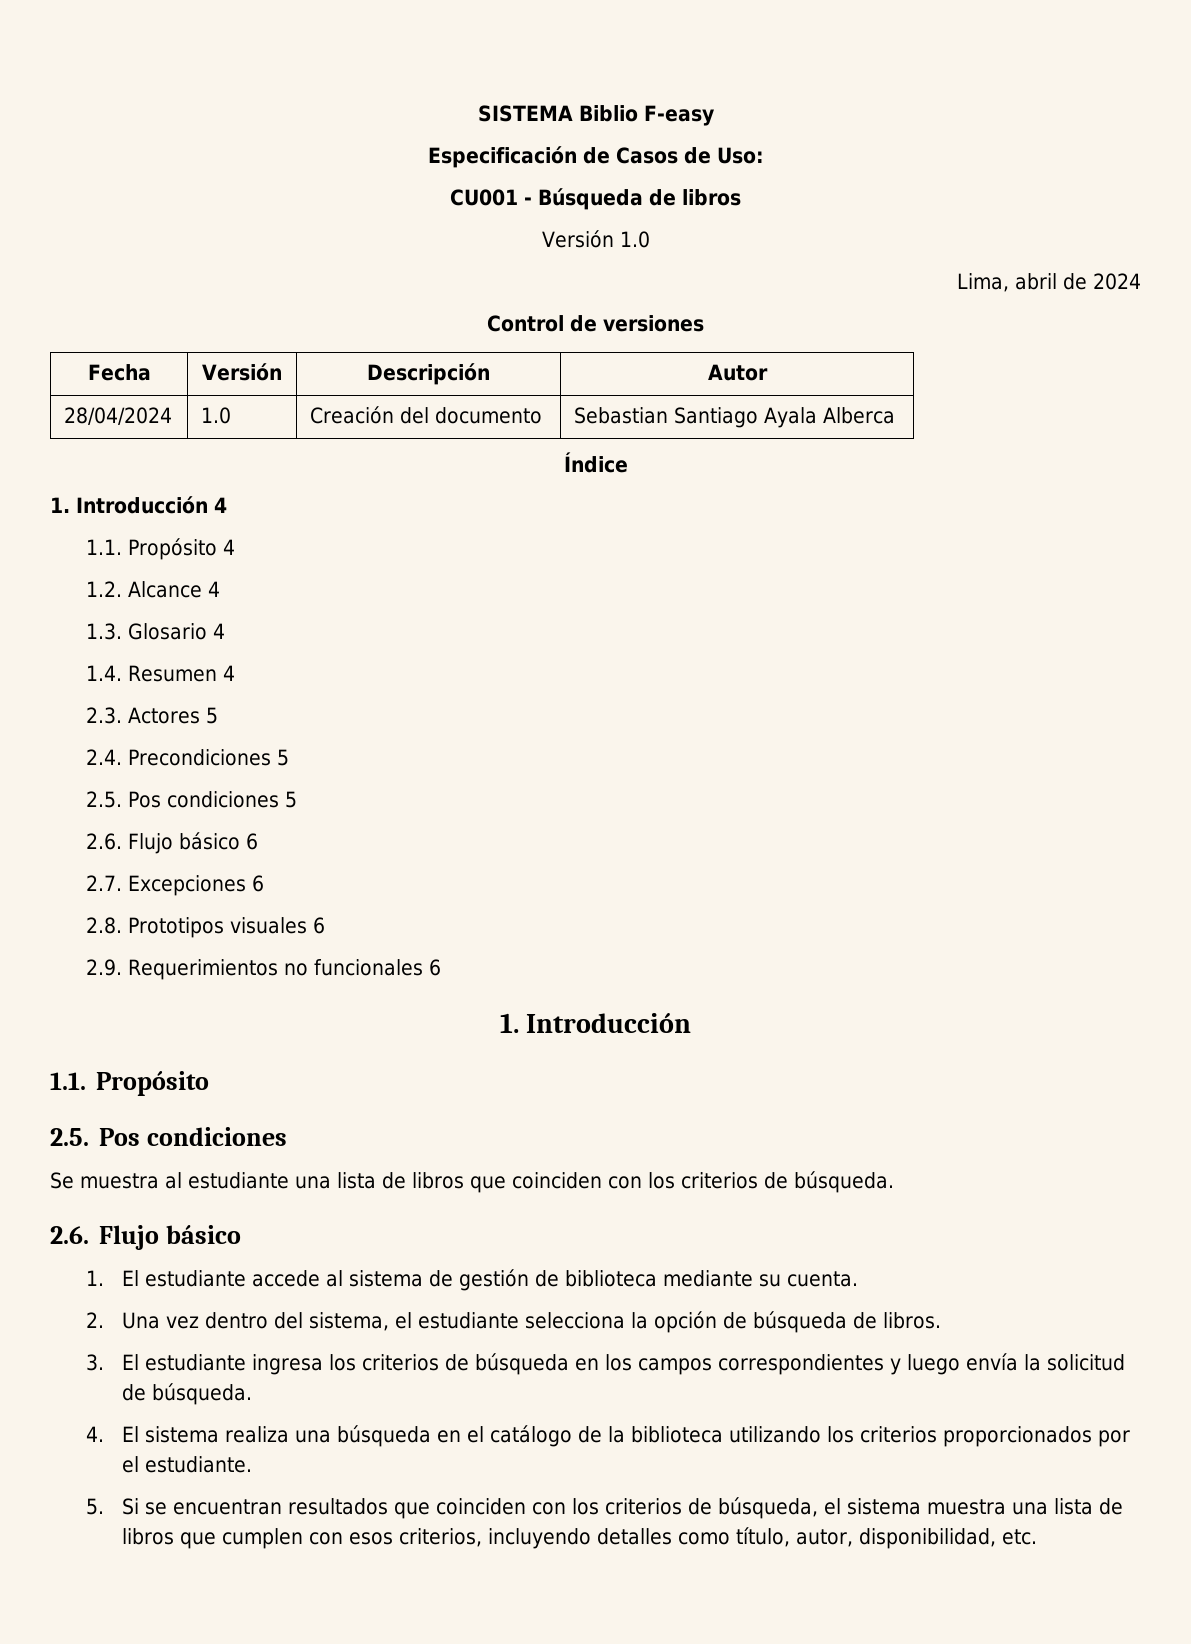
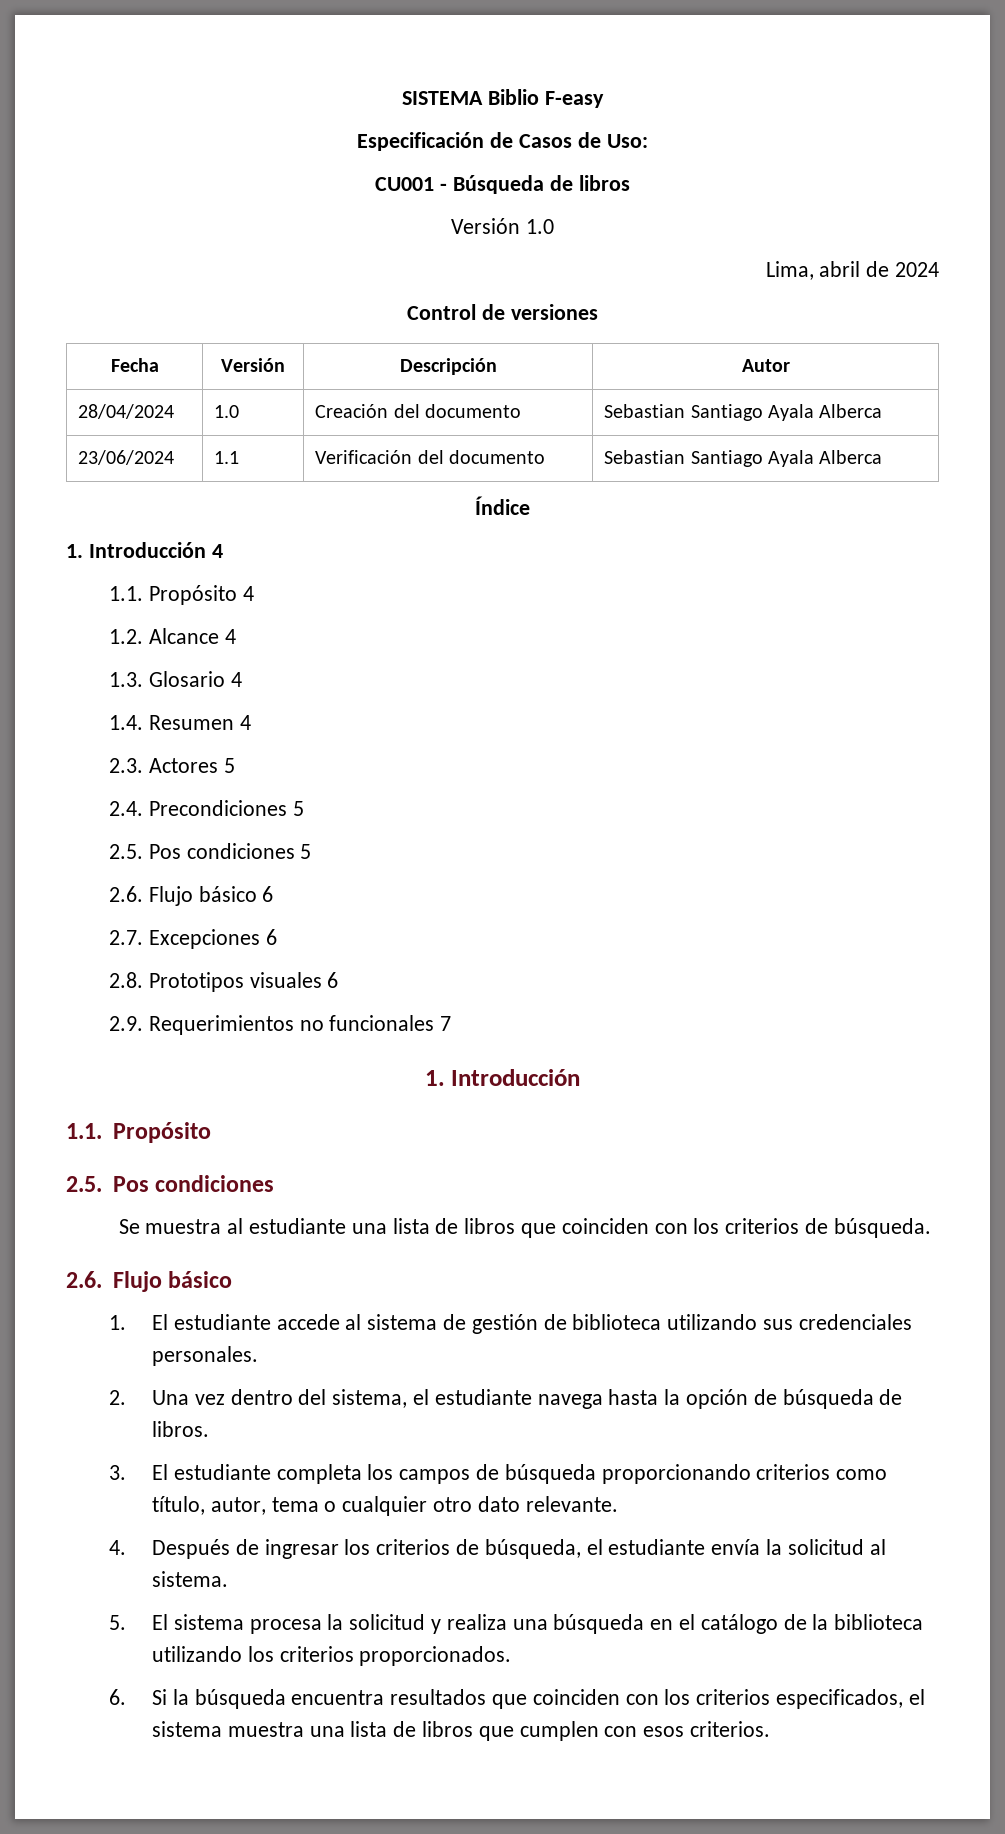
+ 23/06/2024 | 1.1 | Verificación del documento | Sebastian Santiago Ayala Alberca
- 2.9. Requerimientos no funcionales 6
+ 2.9. Requerimientos no funcionales 7
- 1. El estudiante accede al sistema de gestión de biblioteca mediante su cuenta.
+ 1. El estudiante accede al sistema de gestión de biblioteca utilizando sus credenciales personales.
- 2. Una vez dentro del sistema, el estudiante selecciona la opción de búsqueda de libros.
+ 2. Una vez dentro del sistema, el estudiante navega hasta la opción de búsqueda de libros.
- 3. El estudiante ingresa los criterios de búsqueda en los campos correspondientes y luego envía la solicitud de búsqueda.
- 4. El sistema realiza una búsqueda en el catálogo de la biblioteca utilizando los criterios proporcionados por el estudiante.
- 5. Si se encuentran resultados que coinciden con los criterios de búsqueda, el sistema muestra una lista de libros que cumplen con esos criterios, incluyendo detalles como título, autor, disponibilidad, etc.
+ 3. El estudiante completa los campos de búsqueda proporcionando criterios como título, autor, tema o cualquier otro dato relevante.
+ 4. Después de ingresar los criterios de búsqueda, el estudiante envía la solicitud al sistema.
+ 5. El sistema procesa la solicitud y realiza una búsqueda en el catálogo de la biblioteca utilizando los criterios proporcionados.
+ 6. Si la búsqueda encuentra resultados que coinciden con los criterios especificados, el sistema muestra una lista de libros que cumplen con esos criterios.

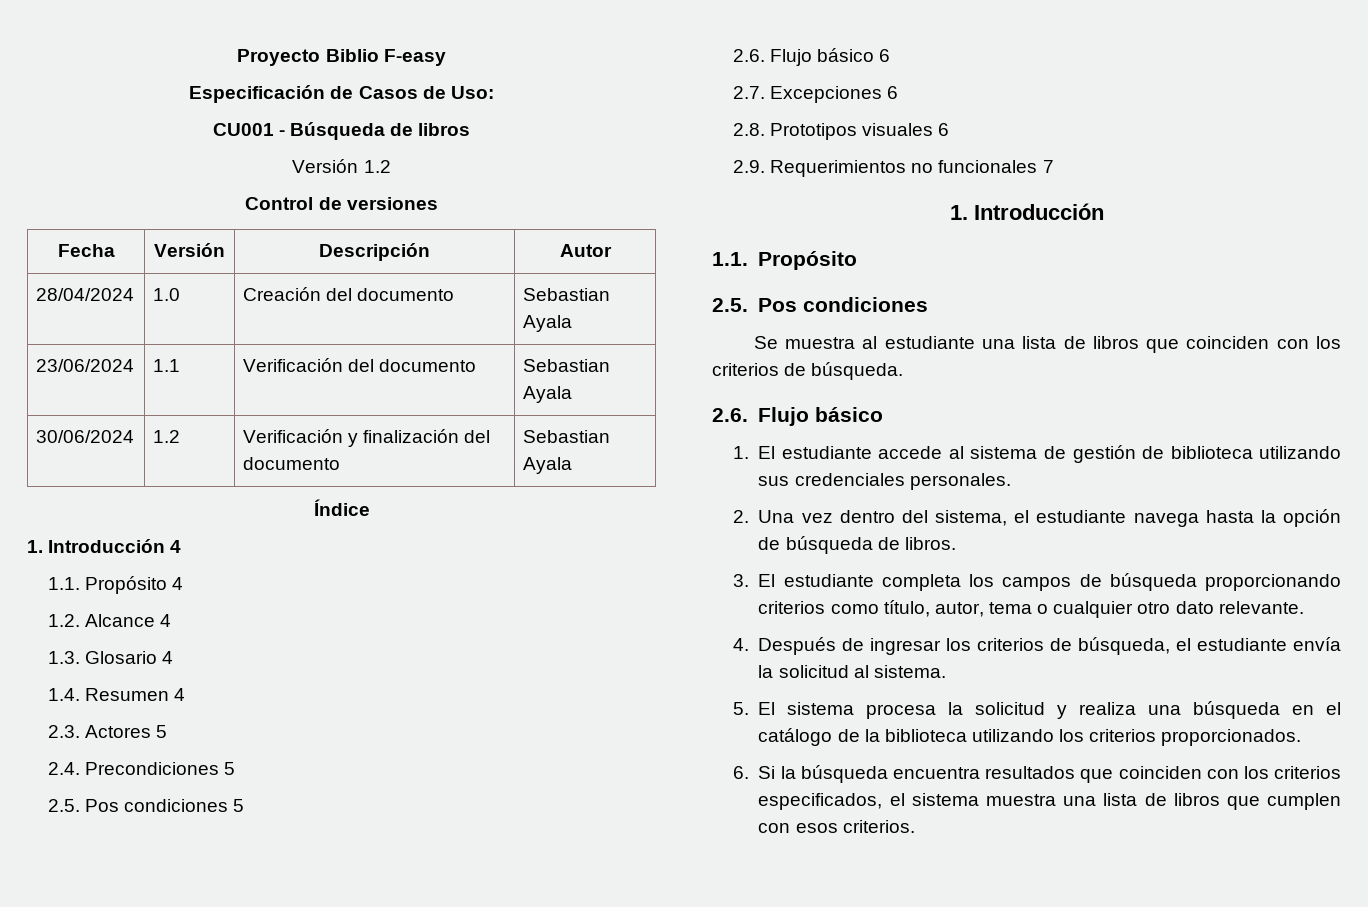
- SISTEMA Biblio F-easy
+ Proyecto Biblio F-easy
- Versión 1.0
- Lima, abril de 2024
+ Versión 1.2
- 28/04/2024 | 1.0 | Creación del documento | Sebastian Santiago Ayala Alberca
+ 28/04/2024 | 1.0 | Creación del documento | Sebastian Ayala
- 23/06/2024 | 1.1 | Verificación del documento | Sebastian Santiago Ayala Alberca
+ 23/06/2024 | 1.1 | Verificación del documento | Sebastian Ayala
+ 30/06/2024 | 1.2 | Verificación y finalización del documento | Sebastian Ayala

